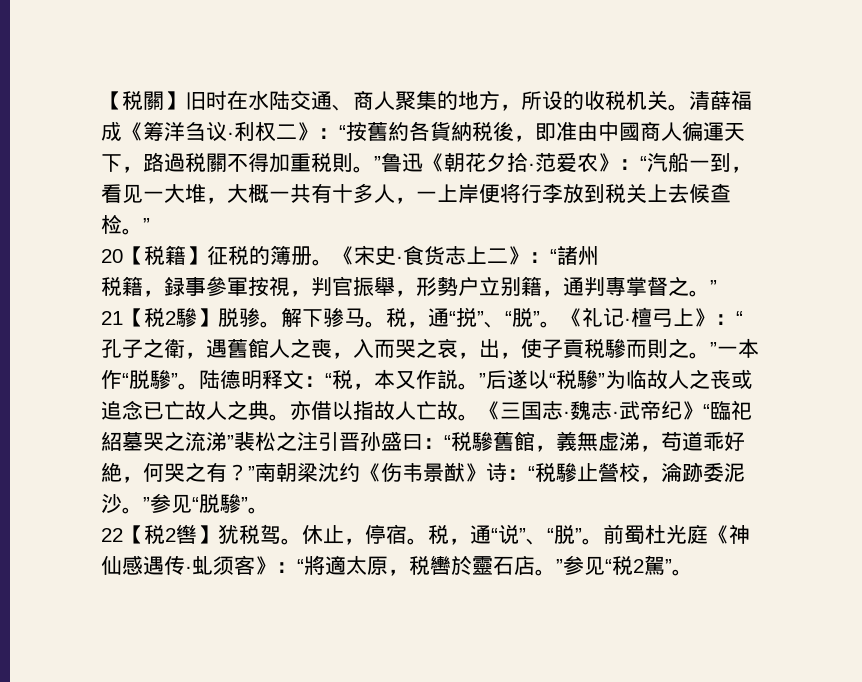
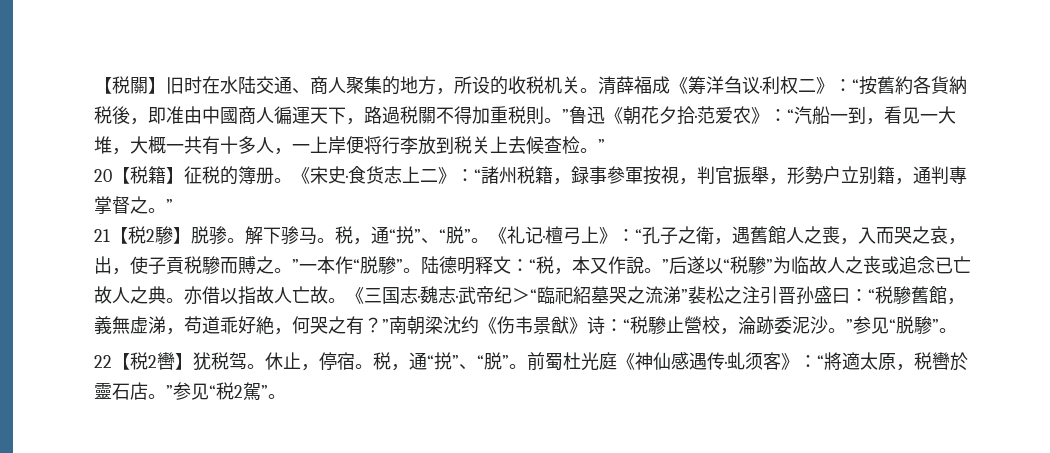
- 《宋史·食货志上二》：“諸州
- 税籍，録事參軍按視，判官振舉，形勢户立别籍，通判專掌督之。”
+ 《宋史·食货志上二》：“諸州税籍，録事參軍按視，判官振舉，形勢户立别籍，通判專掌督之。”
- 《礼记·檀弓上》：“孔子之衛，遇舊館人之喪，入而哭之哀，出，使子貢税驂而則之。”一本作“脱驂”。
+ 《礼记·檀弓上》：“孔子之衛，遇舊館人之喪，入而哭之哀，出，使子貢税驂而賻之。”一本作“脱驂”。
- 陆德明释文：“税，本又作説。”后遂以“税驂”为临故人之丧或追念已亡故人之典。
+ 陆德明释文：“税，本又作說。”后遂以“税驂”为临故人之丧或追念已亡故人之典。
- 《三国志·魏志·武帝纪》“臨祀紹墓哭之流涕”裴松之注引晋孙盛曰：“税驂舊館，義無虚涕，苟道乖好絶，何哭之有？”南朝梁沈约《伤韦景猷》诗：“税驂止營校，淪跡委泥沙。”参见“脱驂”。
+ 《三国志·魏志·武帝纪＞“臨祀紹墓哭之流涕”裴松之注引晋孙盛曰：“税驂舊館，義無虚涕，苟道乖好絶，何哭之有？”南朝梁沈约《伤韦景猷》诗：“税驂止營校，淪跡委泥沙。”参见“脱驂”。
- 22【税2辔】犹税驾。
+ 22【税2轡】犹税驾。
- 休止，停宿。税，通“说”、“脱”。
+ 休止，停宿。税，通“捝”、“脱”。

